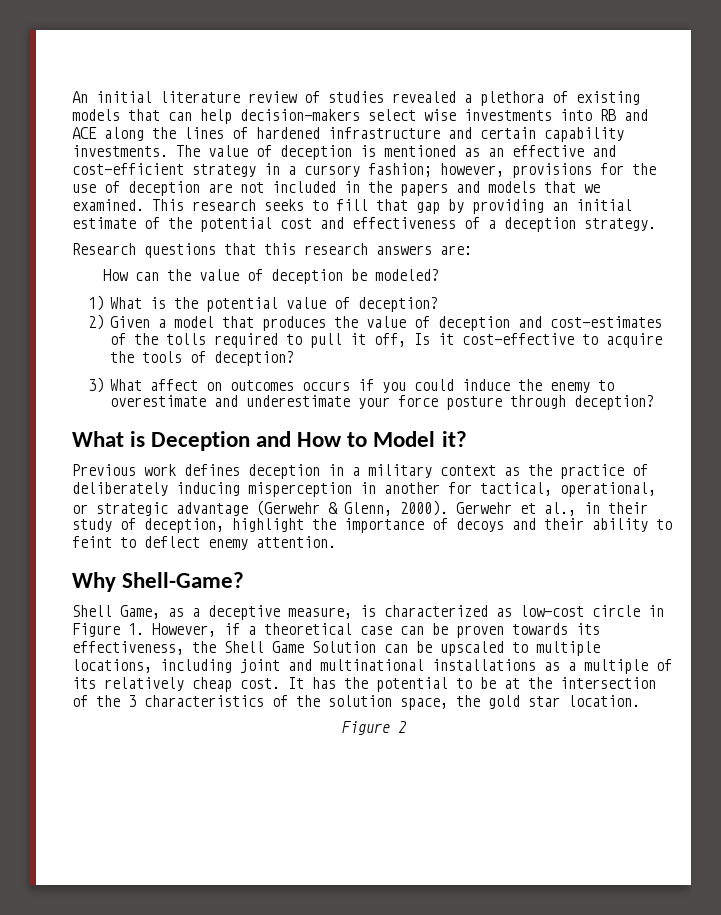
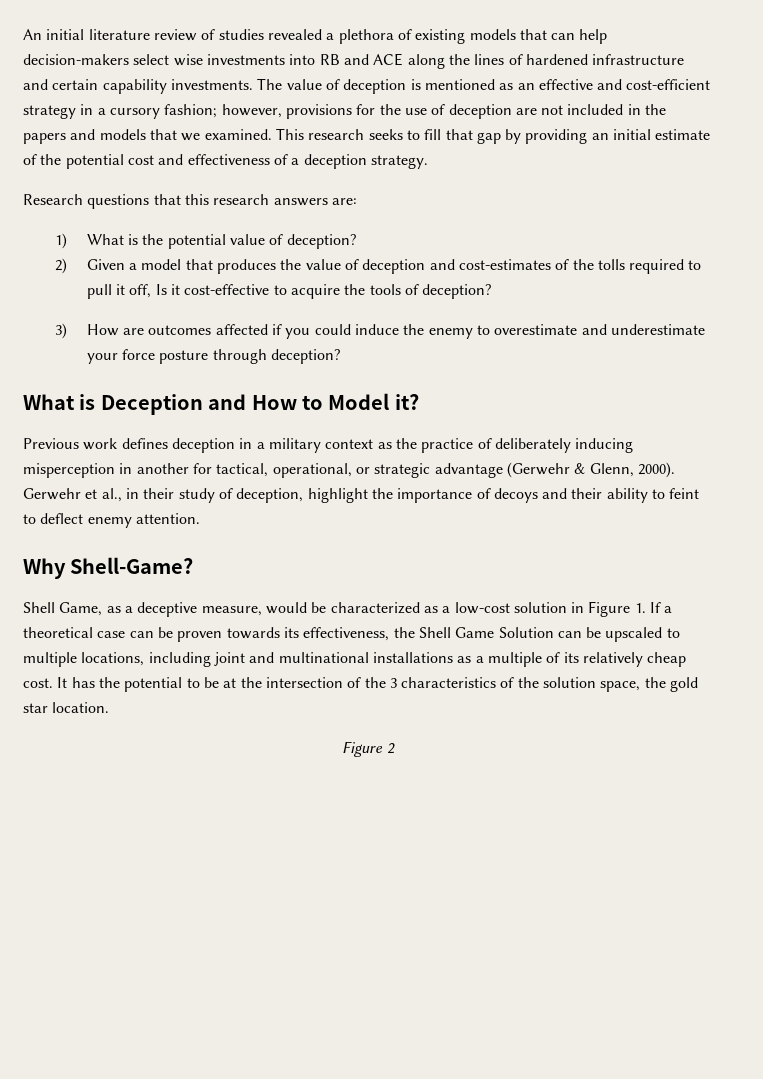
- How can the value of deception be modeled?
- 3) What affect on outcomes occurs if you could induce the enemy to overestimate and underestimate your force posture through deception?
+ 3) How are outcomes affected if you could induce the enemy to overestimate and underestimate your force posture through deception?
- Shell Game, as a deceptive measure, is characterized as low-cost circle in Figure 1. However, if a theoretical case can be proven towards its effectiveness, the Shell Game Solution can be upscaled to multiple locations, including joint and multinational installations as a multiple of its relatively cheap cost.
+ Shell Game, as a deceptive measure, would be characterized as a low-cost solution in Figure 1. If a theoretical case can be proven towards its effectiveness, the Shell Game Solution can be upscaled to multiple locations, including joint and multinational installations as a multiple of its relatively cheap cost.

